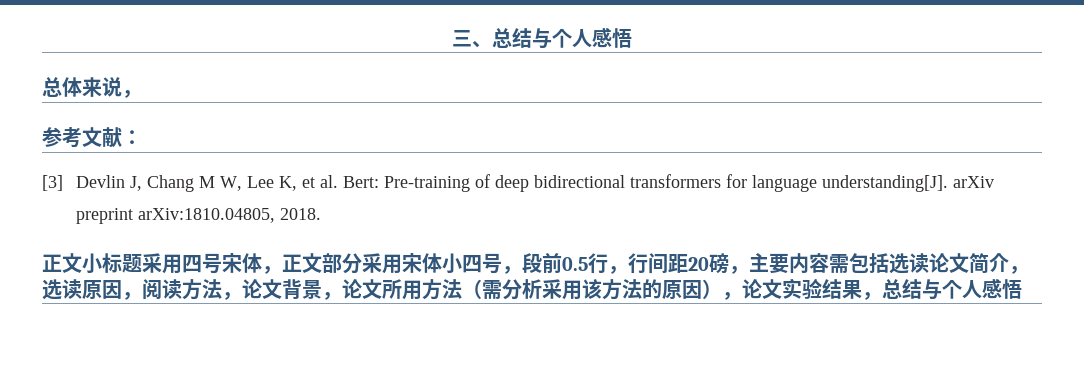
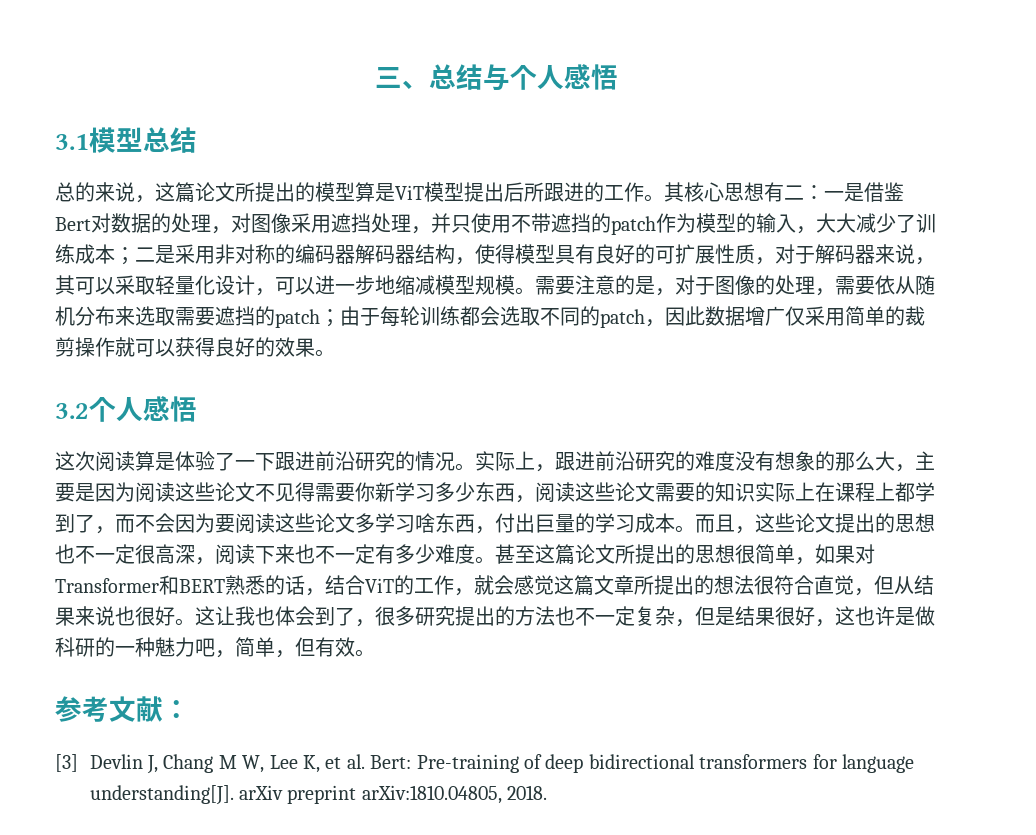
- 总体来说，
+ 3.1模型总结
+ 总的来说，这篇论文所提出的模型算是ViT模型提出后所跟进的工作。其核心思想有二：一是借鉴Bert对数据的处理，对图像采用遮挡处理，并只使用不带遮挡的patch作为模型的输入，大大减少了训练成本；二是采用非对称的编码器解码器结构，使得模型具有良好的可扩展性质，对于解码器来说，其可以采取轻量化设计，可以进一步地缩减模型规模。需要注意的是，对于图像的处理，需要依从随机分布来选取需要遮挡的patch；由于每轮训练都会选取不同的patch，因此数据增广仅采用简单的裁剪操作就可以获得良好的效果。
+ 3.2个人感悟
+ 这次阅读算是体验了一下跟进前沿研究的情况。实际上，跟进前沿研究的难度没有想象的那么大，主要是因为阅读这些论文不见得需要你新学习多少东西，阅读这些论文需要的知识实际上在课程上都学到了，而不会因为要阅读这些论文多学习啥东西，付出巨量的学习成本。而且，这些论文提出的思想也不一定很高深，阅读下来也不一定有多少难度。甚至这篇论文所提出的思想很简单，如果对Transformer和BERT熟悉的话，结合ViT的工作，就会感觉这篇文章所提出的想法很符合直觉，但从结果来说也很好。这让我也体会到了，很多研究提出的方法也不一定复杂，但是结果很好，这也许是做科研的一种魅力吧，简单，但有效。
- 正文小标题采用四号宋体，正文部分采用宋体小四号，段前0.5行，行间距20磅，主要内容需包括选读论文简介，选读原因，阅读方法，论文背景，论文所用方法（需分析采用该方法的原因），论文实验结果，总结与个人感悟

